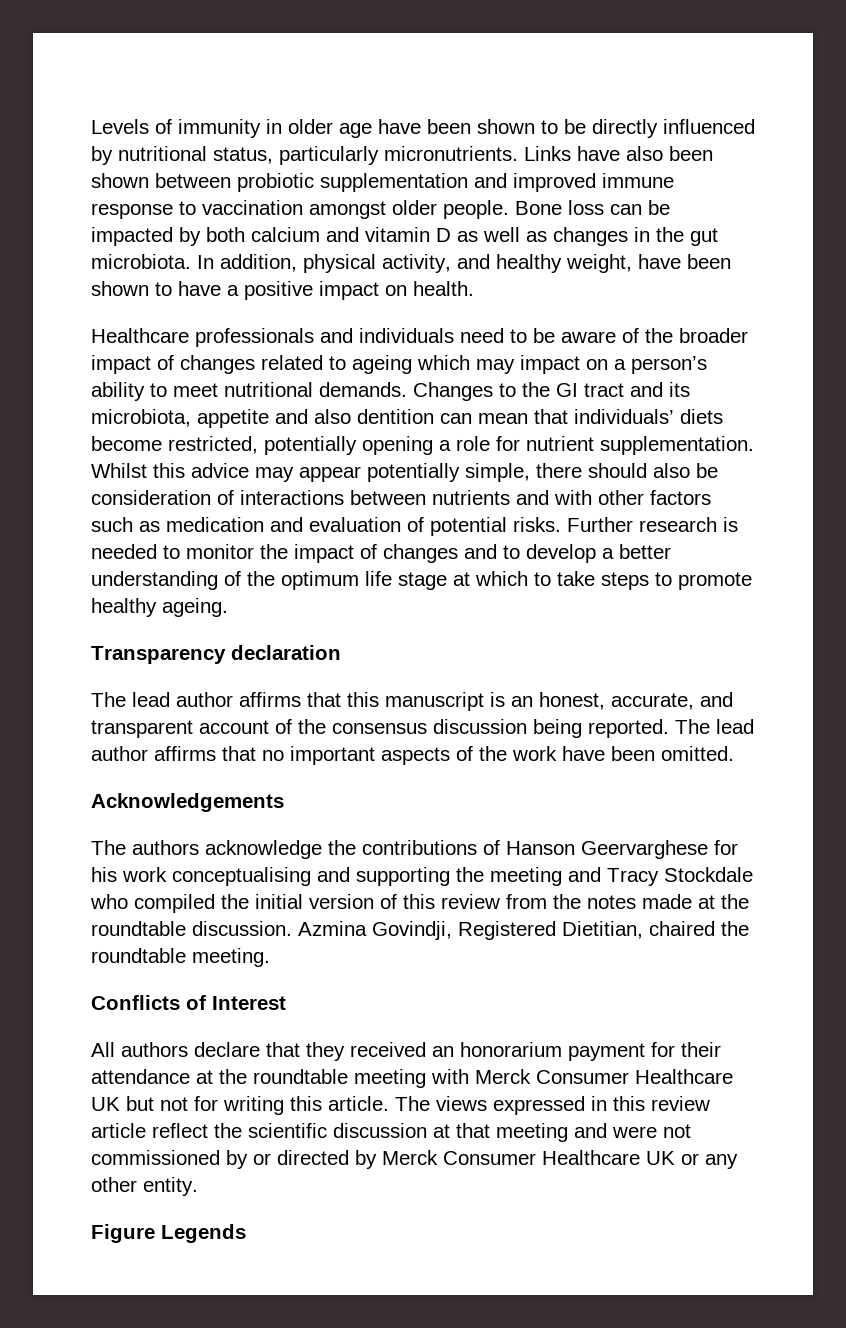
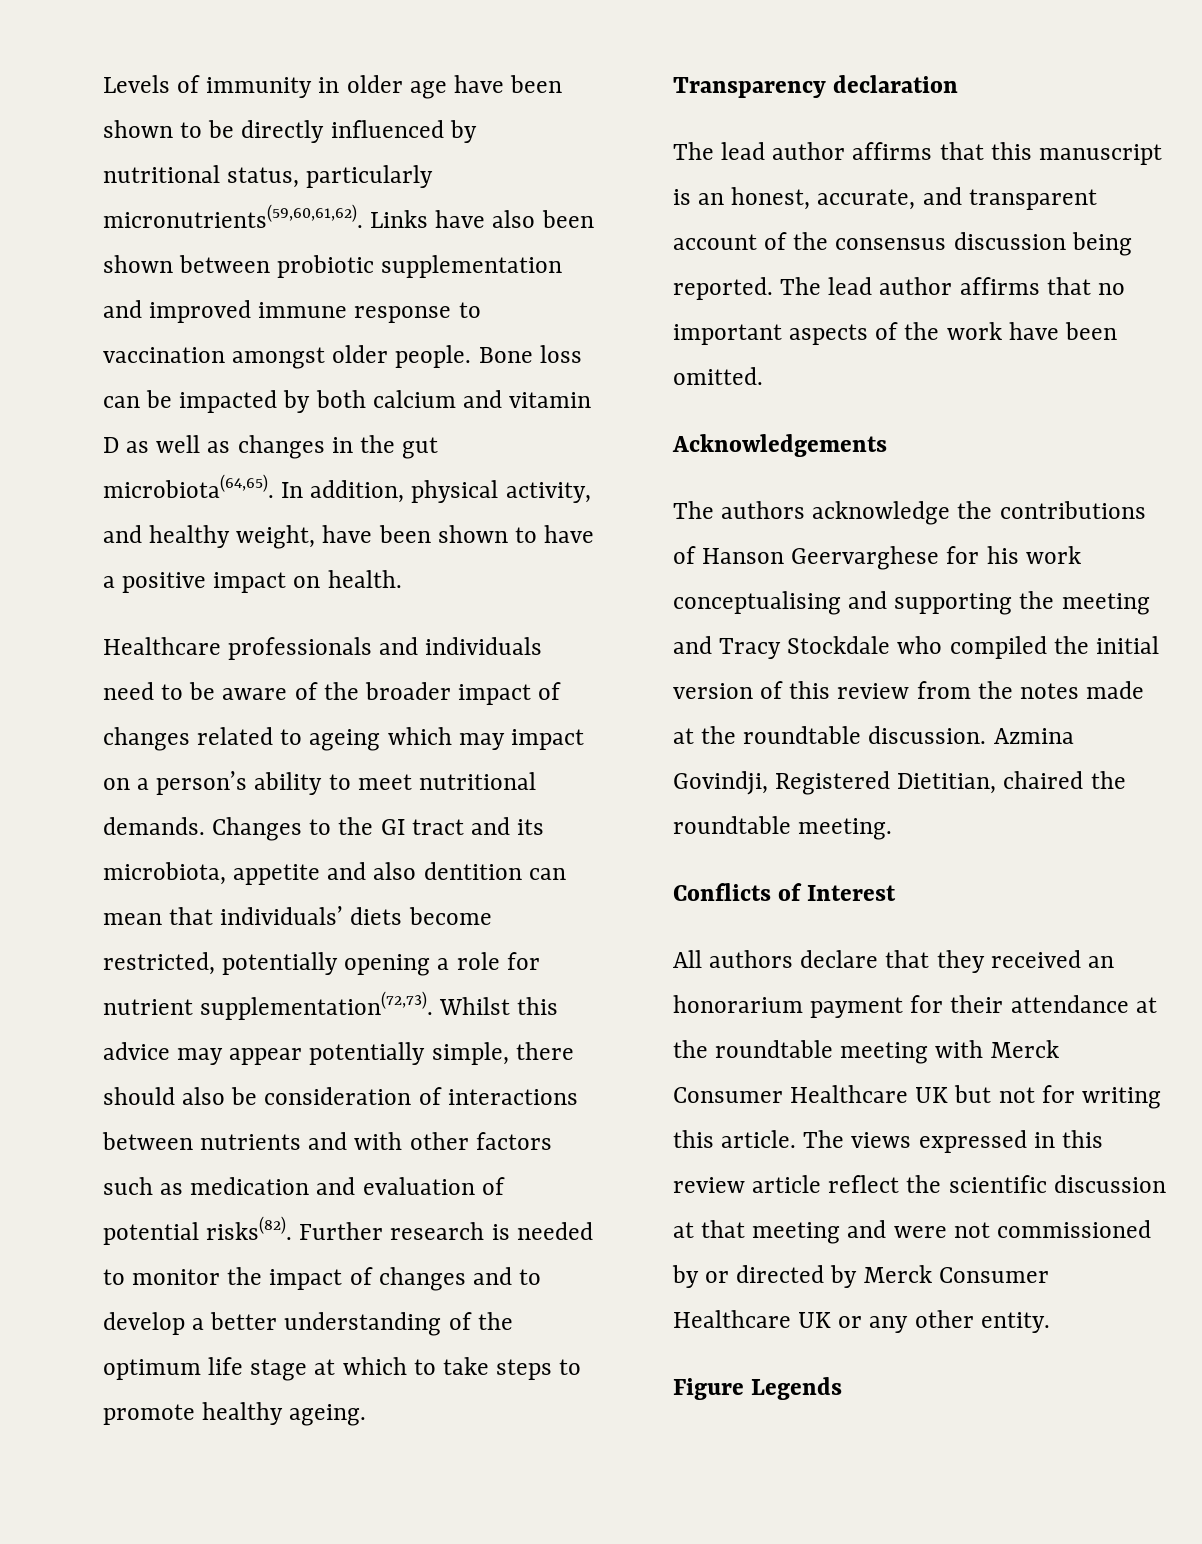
- Levels of immunity in older age have been shown to be directly influenced by nutritional status, particularly micronutrients.
+ Levels of immunity in older age have been shown to be directly influenced by nutritional status, particularly micronutrients(59,60,61,62).
- Bone loss can be impacted by both calcium and vitamin D as well as changes in the gut microbiota.
+ Bone loss can be impacted by both calcium and vitamin D as well as changes in the gut microbiota(64,65).
- Changes to the GI tract and its microbiota, appetite and also dentition can mean that individuals’ diets become restricted, potentially opening a role for nutrient supplementation.
+ Changes to the GI tract and its microbiota, appetite and also dentition can mean that individuals’ diets become restricted, potentially opening a role for nutrient supplementation(72,73).
- Whilst this advice may appear potentially simple, there should also be consideration of interactions between nutrients and with other factors such as medication and evaluation of potential risks.
+ Whilst this advice may appear potentially simple, there should also be consideration of interactions between nutrients and with other factors such as medication and evaluation of potential risks(82).

